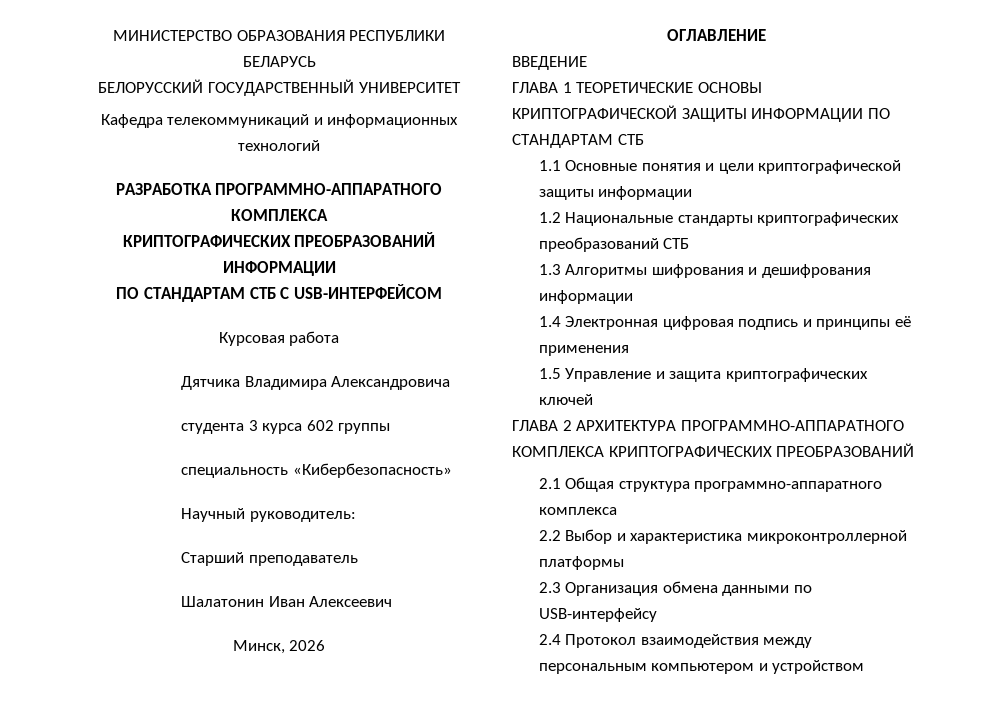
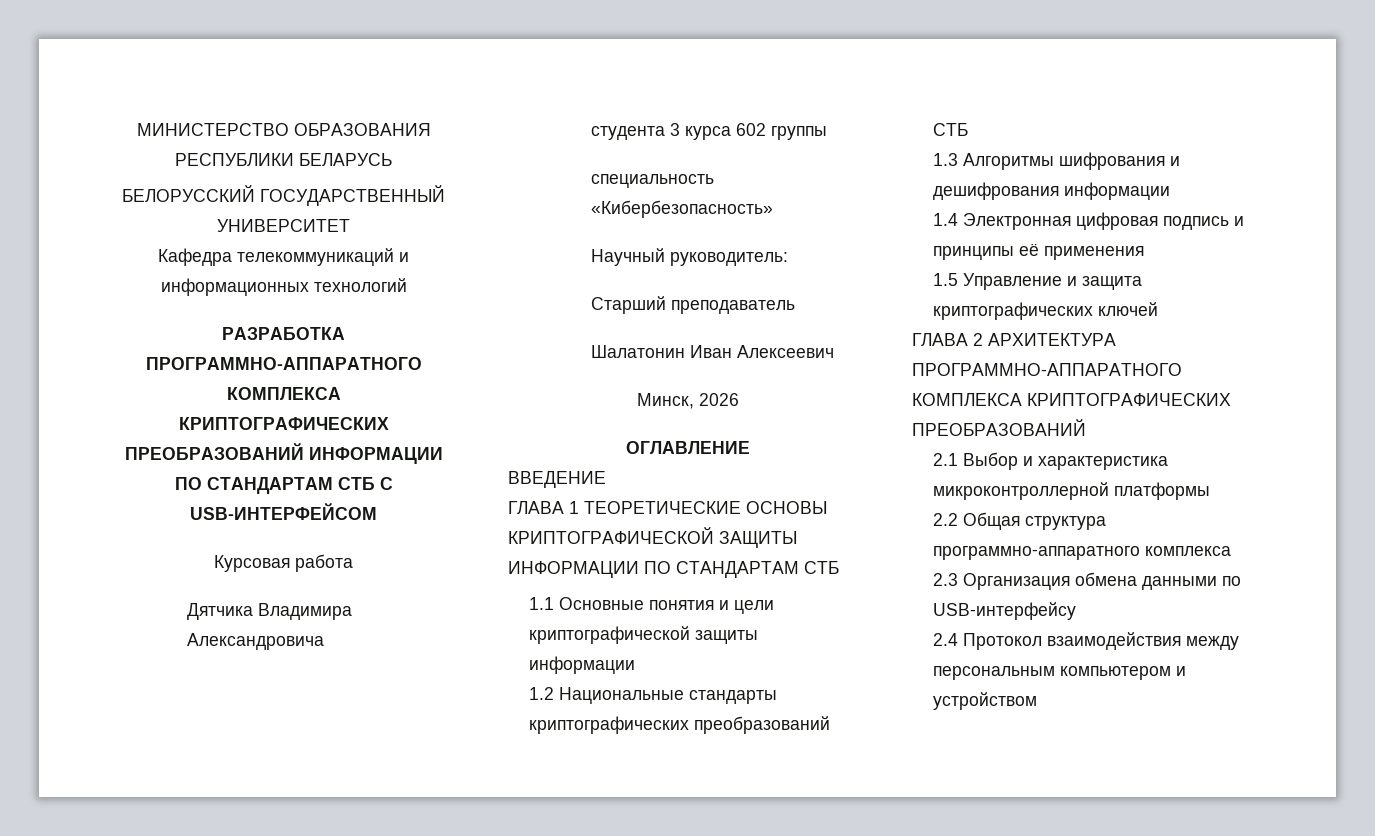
- 2.1 Общая структура программно-аппаратного комплекса
- 2.2 Выбор и характеристика микроконтроллерной платформы
+ 2.1 Выбор и характеристика микроконтроллерной платформы
+ 2.2 Общая структура программно-аппаратного комплекса

